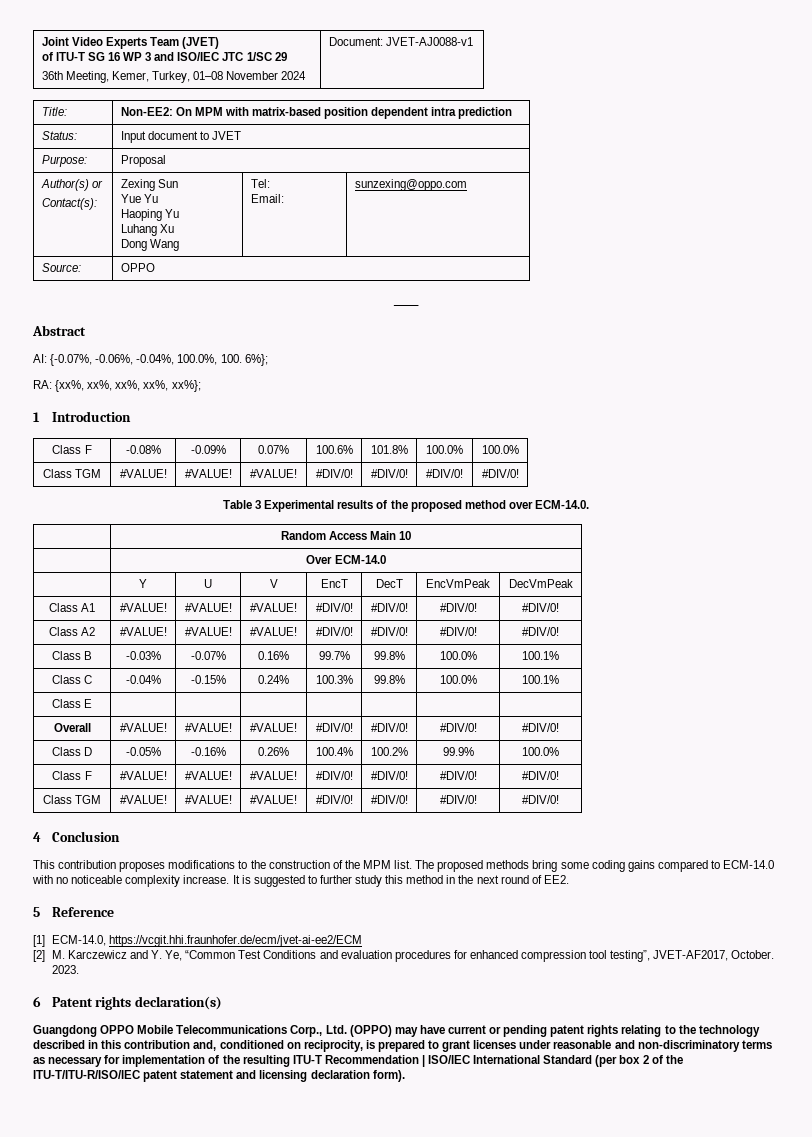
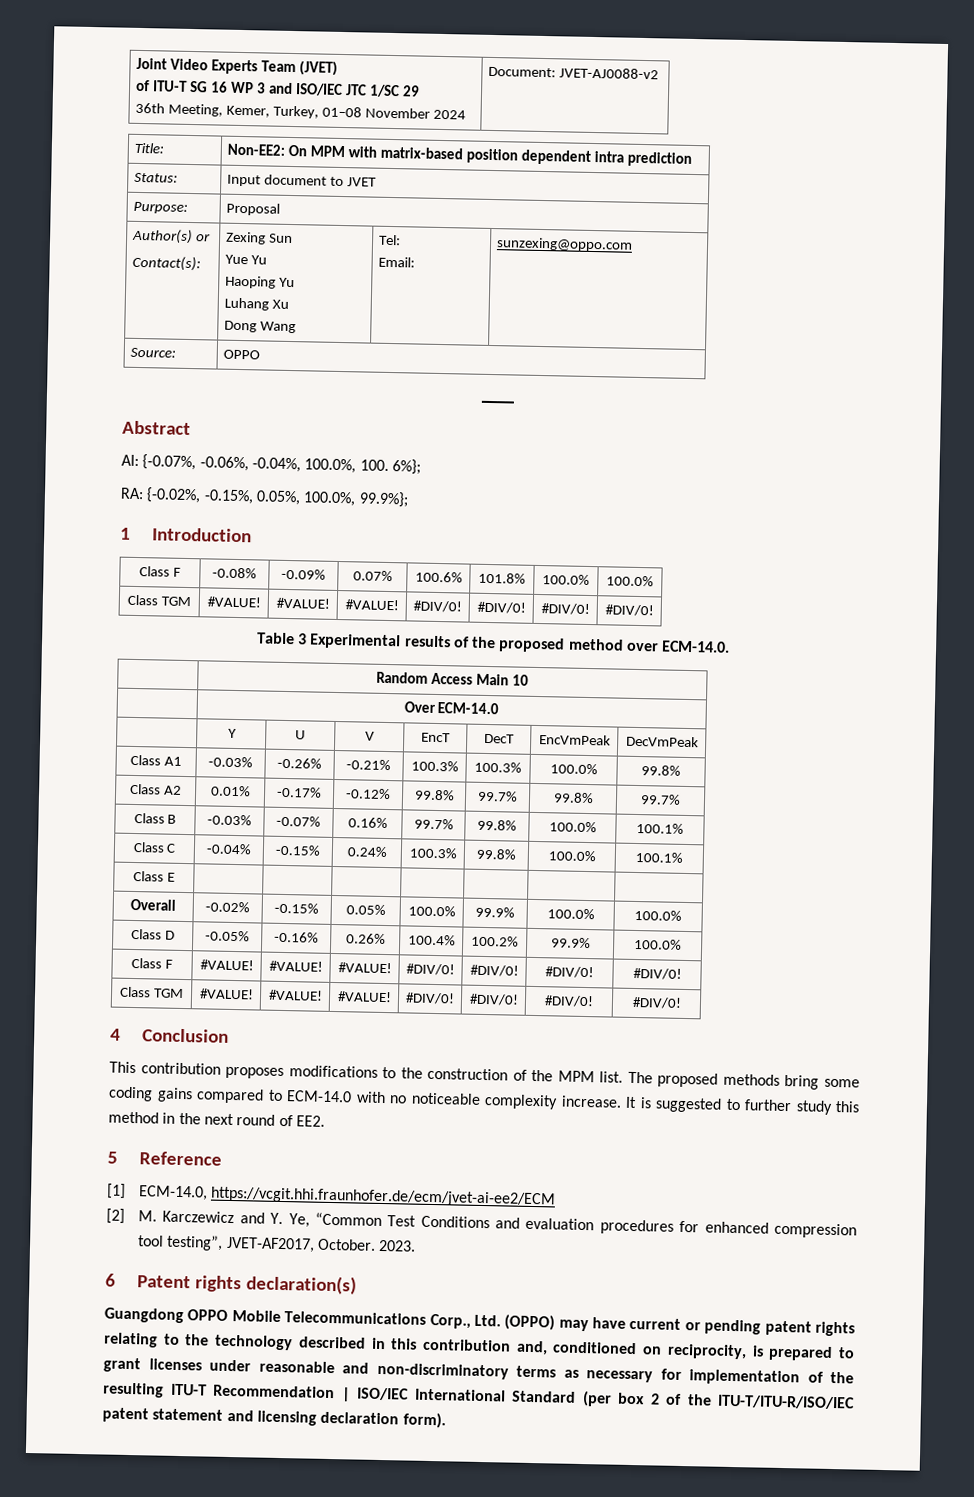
  Joint Video Experts Team (JVET)
  of ITU-T SG 16 WP 3 and ISO/IEC JTC 1/SC 29
- 36th Meeting, Kemer, Turkey, 01–08 November 2024 | Document: JVET-AJ0088-v1
+ 36th Meeting, Kemer, Turkey, 01–08 November 2024 | Document: JVET-AJ0088-v2
- RA: {xx%, xx%, xx%, xx%, xx%};
+ RA: {-0.02%, -0.15%, 0.05%, 100.0%, 99.9%};
- Class A1 | #VALUE! | #VALUE! | #VALUE! | #DIV/0! | #DIV/0! | #DIV/0! | #DIV/0!
- Class A2 | #VALUE! | #VALUE! | #VALUE! | #DIV/0! | #DIV/0! | #DIV/0! | #DIV/0!
+ Class A1 | -0.03% | -0.26% | -0.21% | 100.3% | 100.3% | 100.0% | 99.8%
+ Class A2 | 0.01% | -0.17% | -0.12% | 99.8% | 99.7% | 99.8% | 99.7%
- Overall | #VALUE! | #VALUE! | #VALUE! | #DIV/0! | #DIV/0! | #DIV/0! | #DIV/0!
+ Overall | -0.02% | -0.15% | 0.05% | 100.0% | 99.9% | 100.0% | 100.0%

